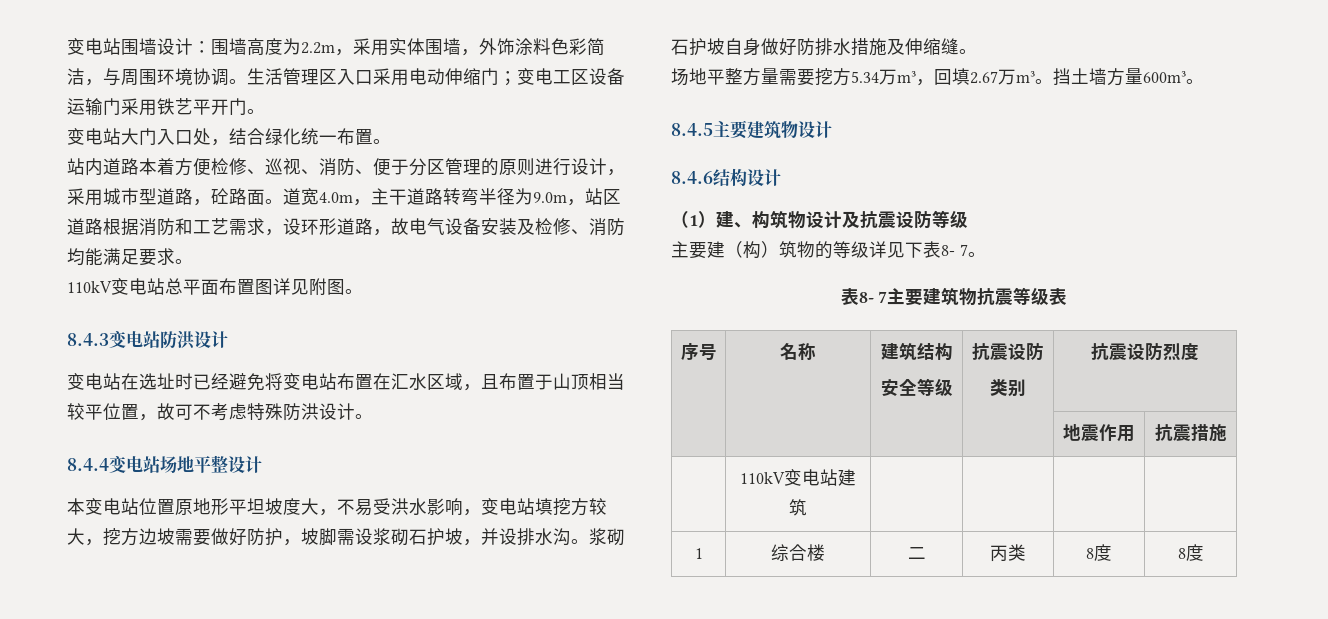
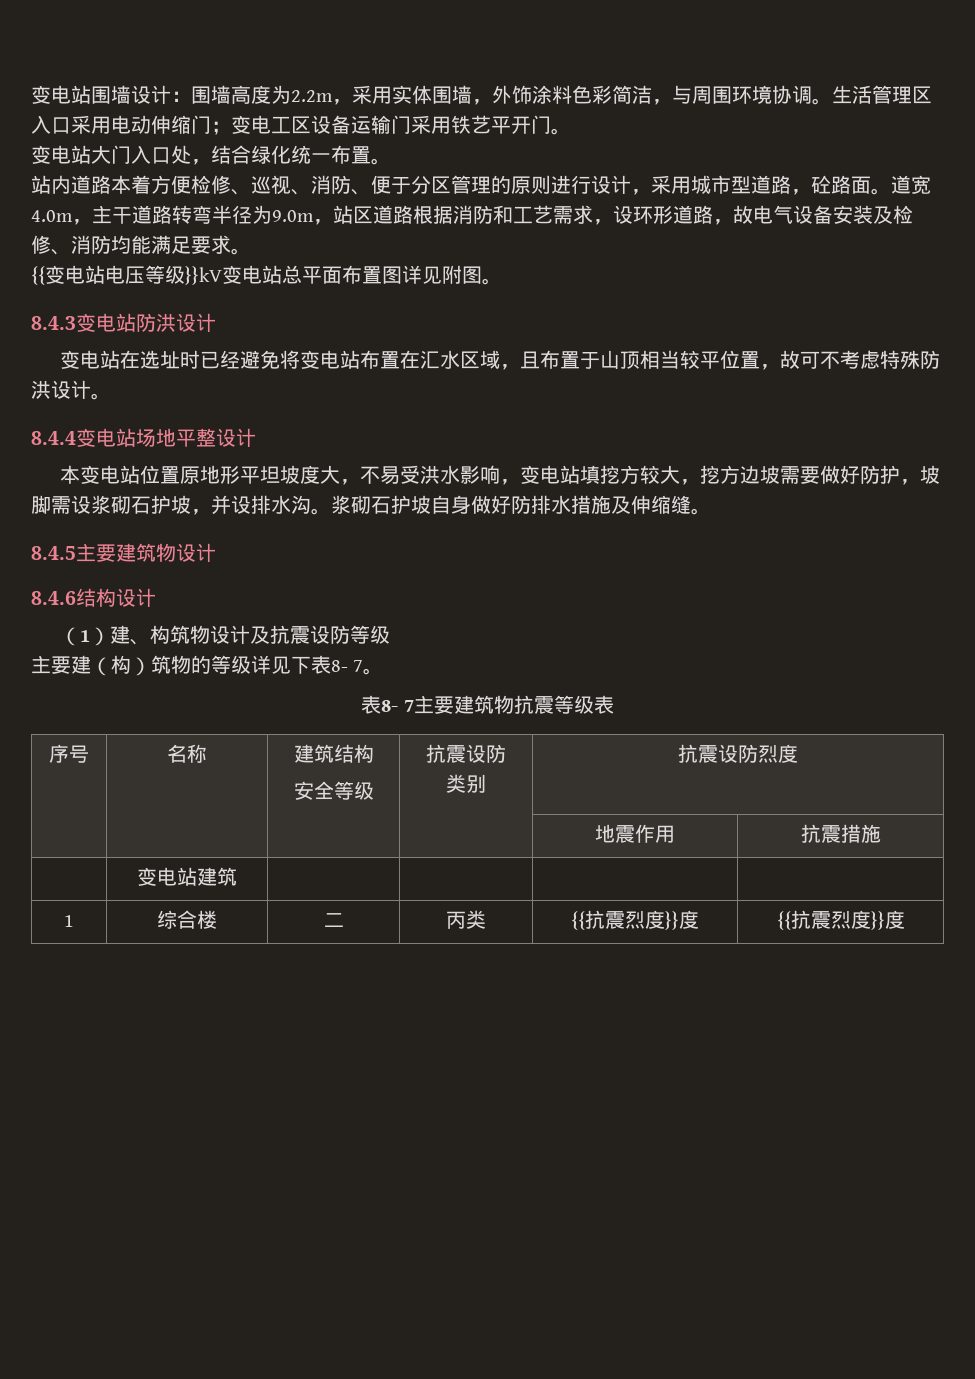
- 110kV变电站总平面布置图详见附图。
+ {{变电站电压等级}}kV变电站总平面布置图详见附图。
- 场地平整方量需要挖方5.34万m³，回填2.67万m³。挡土墙方量600m³。
- | 110kV变电站建筑 | | | |
+ | 变电站建筑 | | | |
- 1 | 综合楼 | 二 | 丙类 | 8度 | 8度
+ 1 | 综合楼 | 二 | 丙类 | {{抗震烈度}}度 | {{抗震烈度}}度

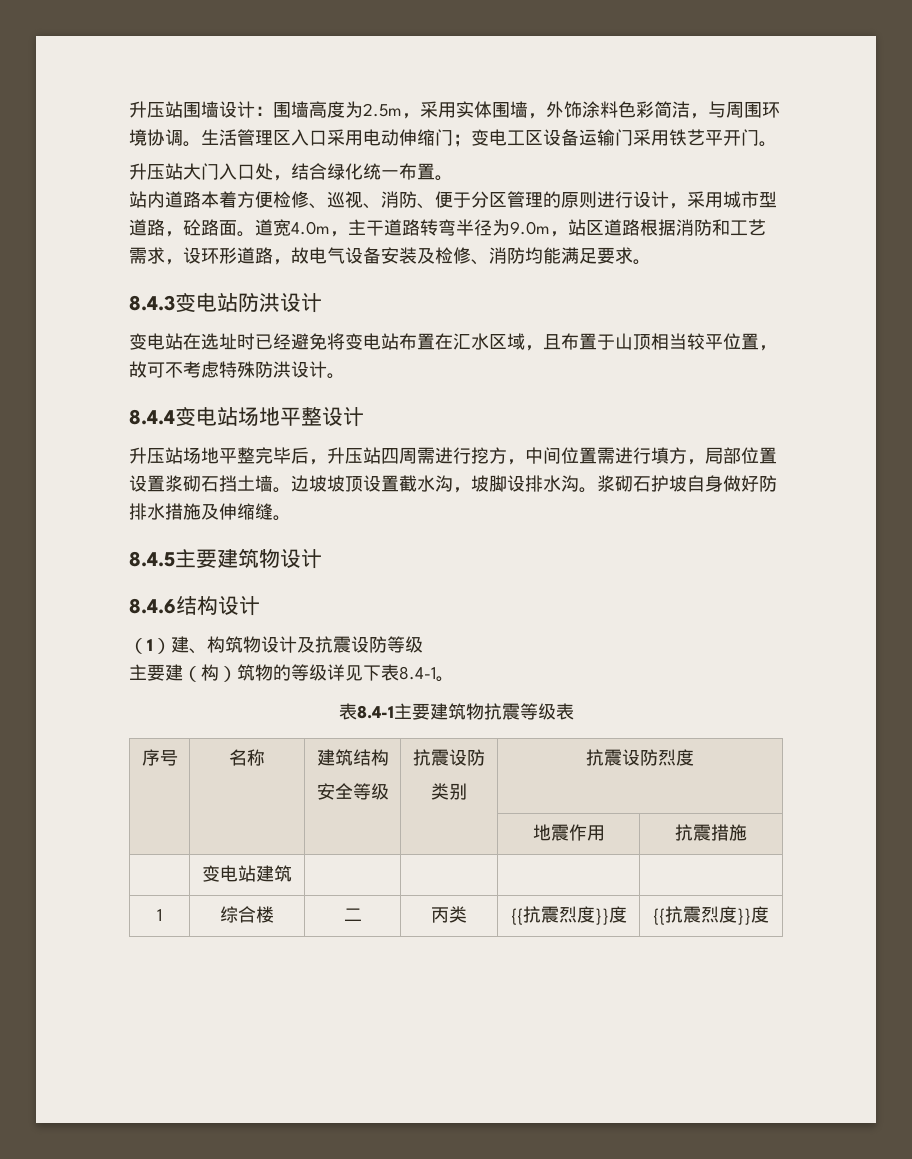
- 变电站围墙设计：围墙高度为2.2m，采用实体围墙，外饰涂料色彩简洁，与周围环境协调。
+ 升压站围墙设计：围墙高度为2.5m，采用实体围墙，外饰涂料色彩简洁，与周围环境协调。
- 变电站大门入口处，结合绿化统一布置。
+ 升压站大门入口处，结合绿化统一布置。
- {{变电站电压等级}}kV变电站总平面布置图详见附图。
- 本变电站位置原地形平坦坡度大，不易受洪水影响，变电站填挖方较大，挖方边坡需要做好防护，坡脚需设浆砌石护坡，并设排水沟。
+ 升压站场地平整完毕后，升压站四周需进行挖方，中间位置需进行填方，局部位置设置浆砌石挡土墙。边坡坡顶设置截水沟，坡脚设排水沟。
- 主要建（构）筑物的等级详见下表8- 7。
+ 主要建（构）筑物的等级详见下表8.4-1。
- 表8- 7主要建筑物抗震等级表
+ 表8.4-1主要建筑物抗震等级表

